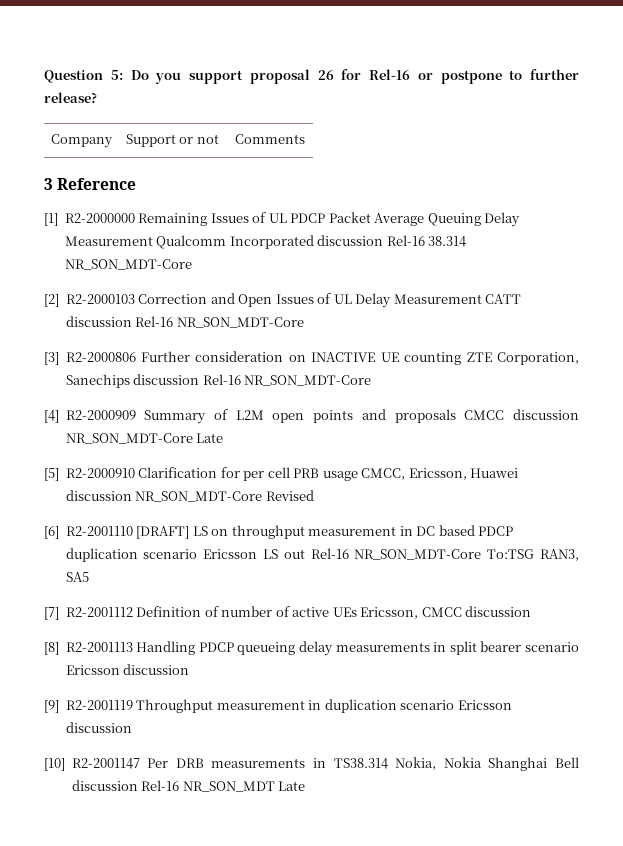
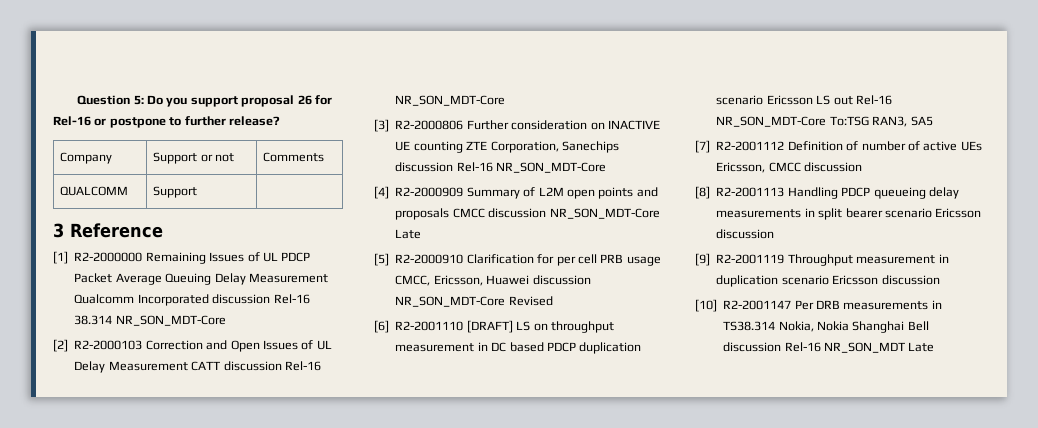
+ QUALCOMM | Support |

